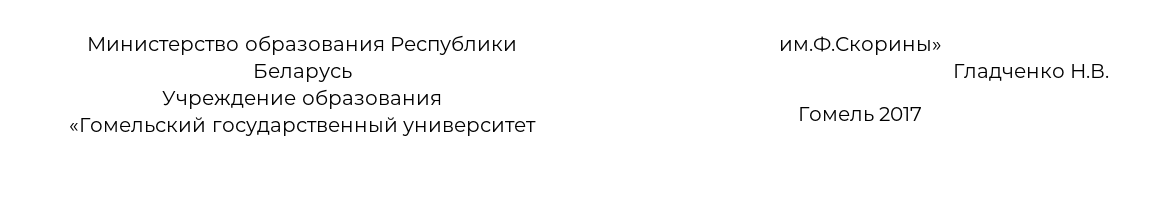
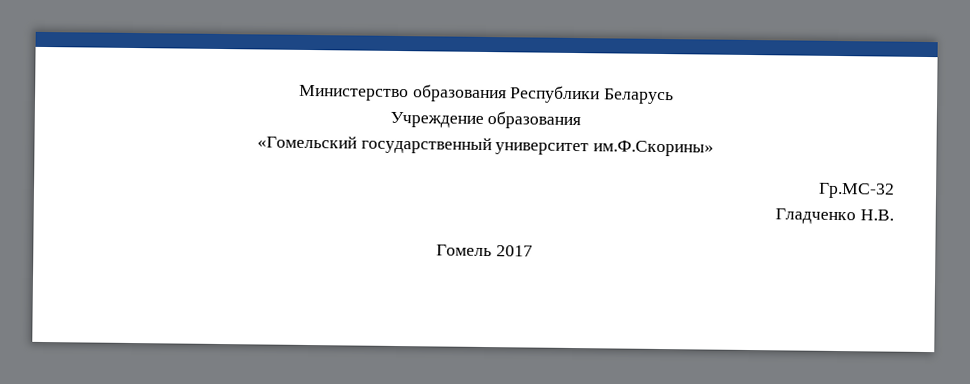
+ Гр.МС-32

